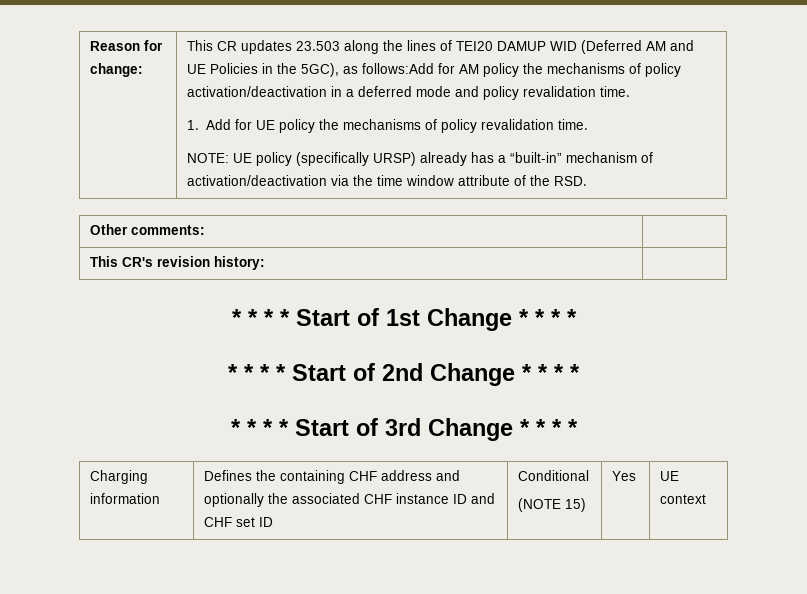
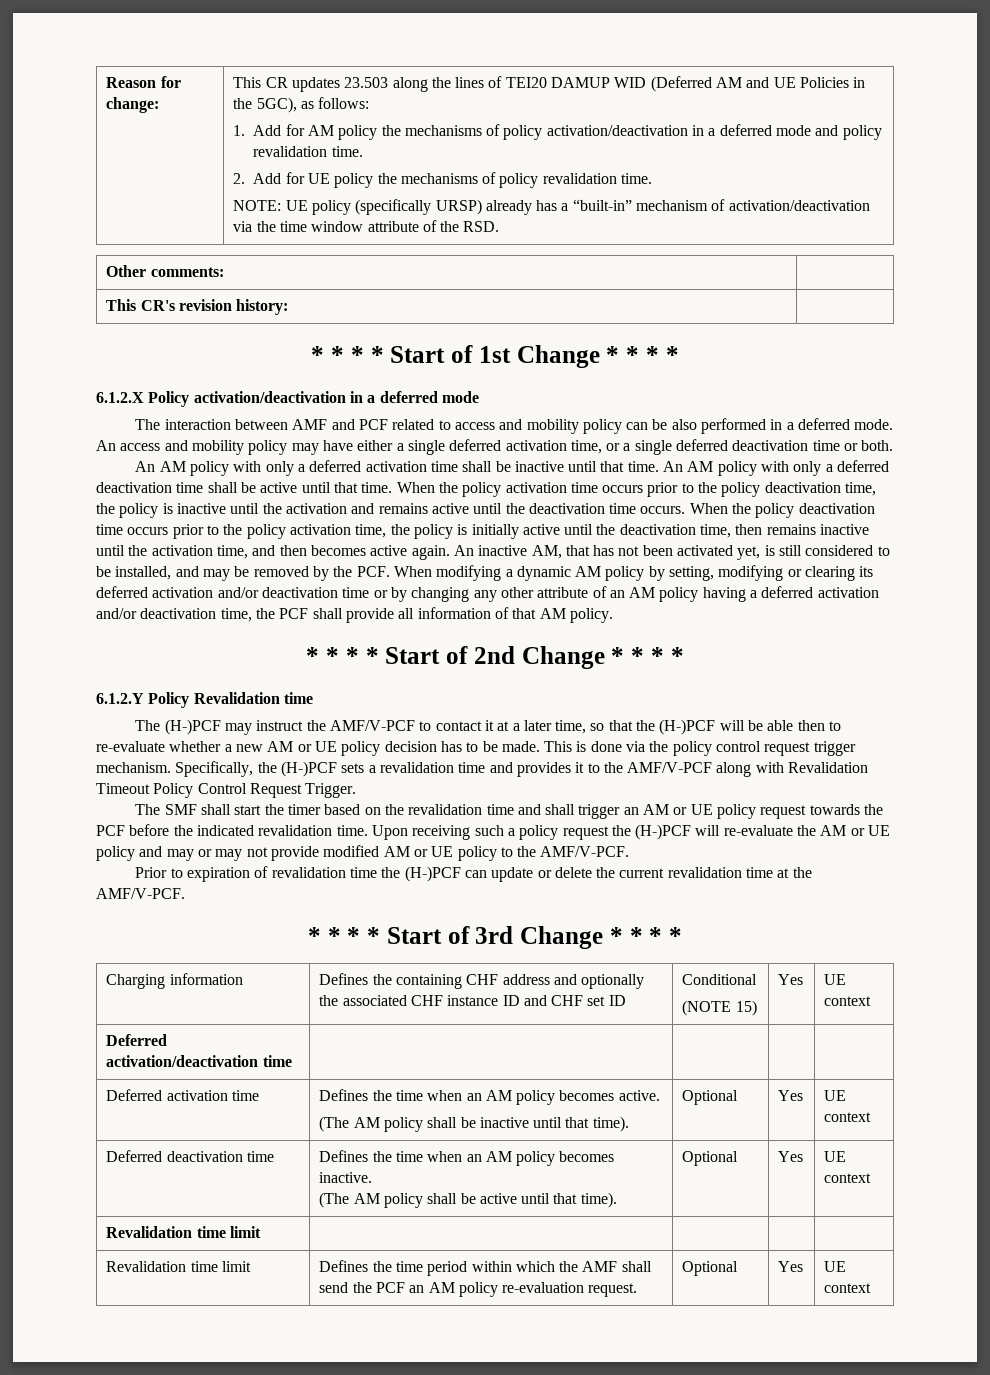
- This CR updates 23.503 along the lines of TEI20 DAMUP WID (Deferred AM and UE Policies in the 5GC), as follows:Add for AM policy the mechanisms of policy activation/deactivation in a deferred mode and policy revalidation time.
+ This CR updates 23.503 along the lines of TEI20 DAMUP WID (Deferred AM and UE Policies in the 5GC), as follows:
+ 1. Add for AM policy the mechanisms of policy activation/deactivation in a deferred mode and policy revalidation time.
- 1. Add for UE policy the mechanisms of policy revalidation time.
+ 2. Add for UE policy the mechanisms of policy revalidation time.
+ 6.1.2.X Policy activation/deactivation in a deferred mode
+ The interaction between AMF and PCF related to access and mobility policy can be also performed in a deferred mode. An access and mobility policy may have either a single deferred activation time, or a single deferred deactivation time or both.
+ An AM policy with only a deferred activation time shall be inactive until that time. An AM policy with only a deferred deactivation time shall be active until that time. When the policy activation time occurs prior to the policy deactivation time, the policy is inactive until the activation and remains active until the deactivation time occurs. When the policy deactivation time occurs prior to the policy activation time, the policy is initially active until the deactivation time, then remains inactive until the activation time, and then becomes active again. An inactive AM, that has not been activated yet, is still considered to be installed, and may be removed by the PCF. When modifying a dynamic AM policy by setting, modifying or clearing its deferred activation and/or deactivation time or by changing any other attribute of an AM policy having a deferred activation and/or deactivation time, the PCF shall provide all information of that AM policy.
+ 6.1.2.Y Policy Revalidation time
+ The (H-)PCF may instruct the AMF/V-PCF to contact it at a later time, so that the (H-)PCF will be able then to re-evaluate whether a new AM or UE policy decision has to be made. This is done via the policy control request trigger mechanism. Specifically, the (H-)PCF sets a revalidation time and provides it to the AMF/V-PCF along with Revalidation Timeout Policy Control Request Trigger.
+ The SMF shall start the timer based on the revalidation time and shall trigger an AM or UE policy request towards the PCF before the indicated revalidation time. Upon receiving such a policy request the (H-)PCF will re-evaluate the AM or UE policy and may or may not provide modified AM or UE policy to the AMF/V-PCF.
+ Prior to expiration of revalidation time the (H-)PCF can update or delete the current revalidation time at the AMF/V-PCF.
+ Deferred activation/deactivation time | | | |
+ Deferred activation time | Defines the time when an AM policy becomes active.
+ (The AM policy shall be inactive until that time). | Optional | Yes | UE context
+ Deferred deactivation time | Defines the time when an AM policy becomes inactive.
+ (The AM policy shall be active until that time). | Optional | Yes | UE context
+ Revalidation time limit | | | |
+ Revalidation time limit | Defines the time period within which the AMF shall send the PCF an AM policy re-evaluation request. | Optional | Yes | UE context

